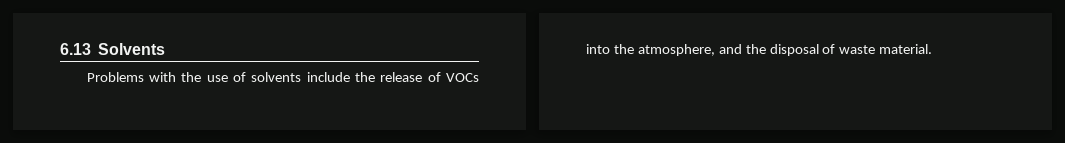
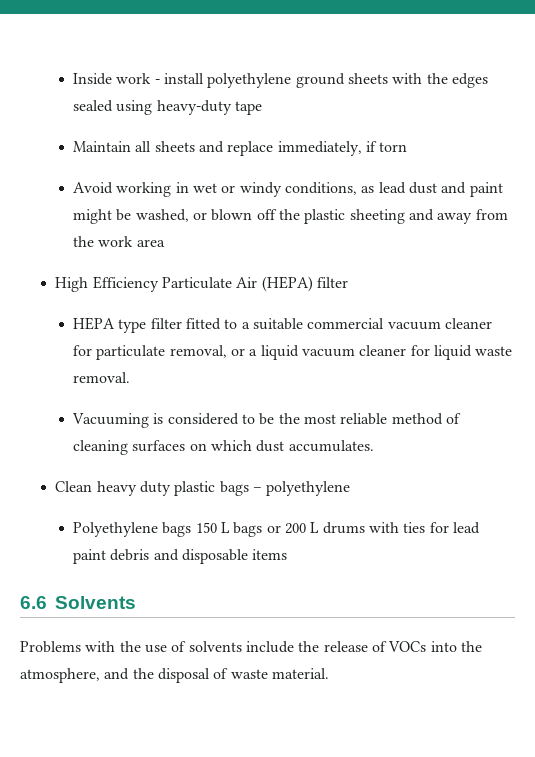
- 6.13 Solvents
+ Inside work - install polyethylene ground sheets with the edges sealed using heavy-duty tape
+ Maintain all sheets and replace immediately, if torn
+ Avoid working in wet or windy conditions, as lead dust and paint might be washed, or blown off the plastic sheeting and away from the work area
+ High Efficiency Particulate Air (HEPA) filter
+ HEPA type filter fitted to a suitable commercial vacuum cleaner for particulate removal, or a liquid vacuum cleaner for liquid waste removal.
+ Vacuuming is considered to be the most reliable method of cleaning surfaces on which dust accumulates.
+ Clean heavy duty plastic bags – polyethylene
+ Polyethylene bags 150 L bags or 200 L drums with ties for lead paint debris and disposable items
+ 6.6 Solvents

